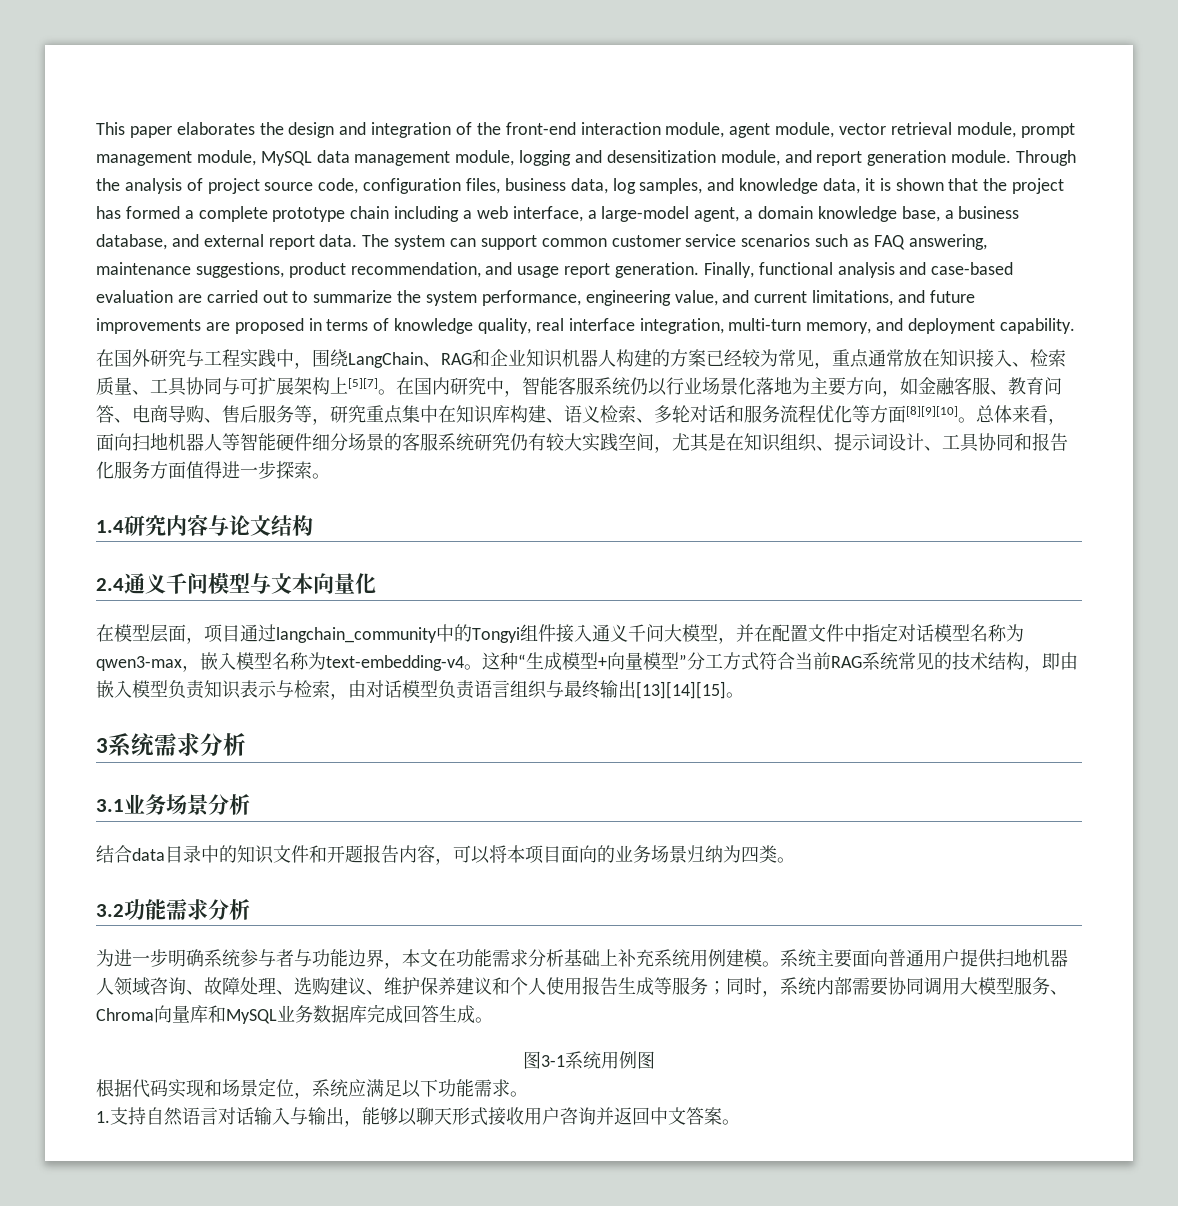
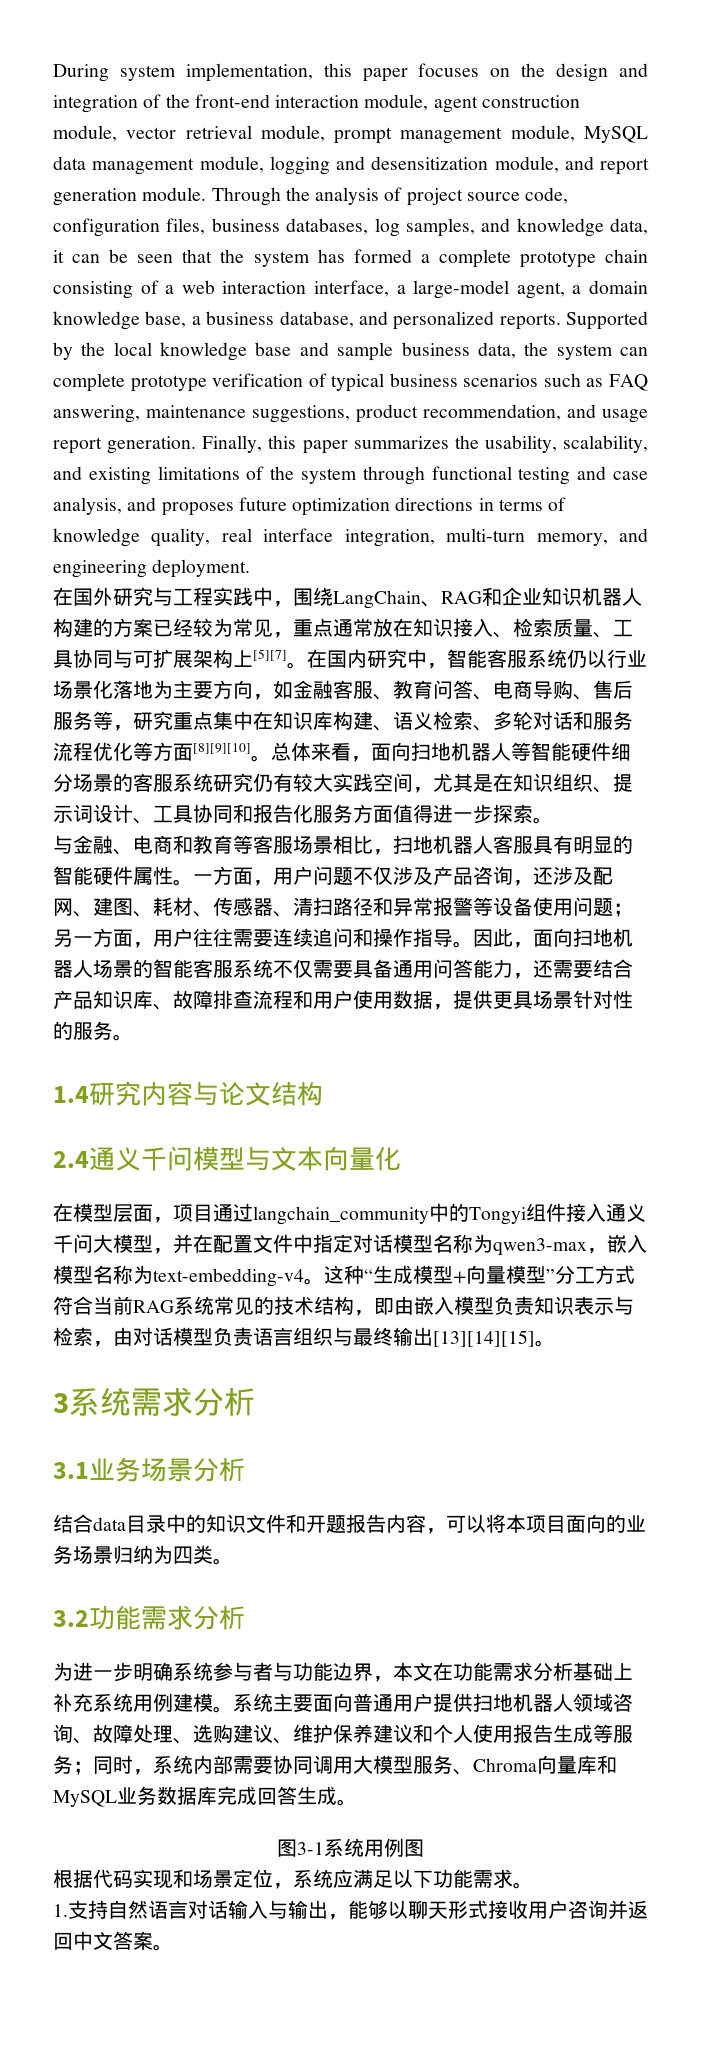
- This paper elaborates the design and integration of the front-end interaction module, agent module, vector retrieval module, prompt management module, MySQL data management module, logging and desensitization module, and report generation module.
+ During system implementation, this paper focuses on the design and integration of the front-end interaction module, agent construction module, vector retrieval module, prompt management module, MySQL data management module, logging and desensitization module, and report generation module.
- Through the analysis of project source code, configuration files, business data, log samples, and knowledge data, it is shown that the project has formed a complete prototype chain including a web interface, a large-model agent, a domain knowledge base, a business database, and external report data. The system can support common customer service scenarios such as FAQ answering, maintenance suggestions, product recommendation, and usage report generation.
+ Through the analysis of project source code, configuration files, business databases, log samples, and knowledge data, it can be seen that the system has formed a complete prototype chain consisting of a web interaction interface, a large-model agent, a domain knowledge base, a business database, and personalized reports. Supported by the local knowledge base and sample business data, the system can complete prototype verification of typical business scenarios such as FAQ answering, maintenance suggestions, product recommendation, and usage report generation.
- Finally, functional analysis and case-based evaluation are carried out to summarize the system performance, engineering value, and current limitations, and future improvements are proposed in terms of knowledge quality, real interface integration, multi-turn memory, and deployment capability.
+ Finally, this paper summarizes the usability, scalability, and existing limitations of the system through functional testing and case analysis, and proposes future optimization directions in terms of knowledge quality, real interface integration, multi-turn memory, and engineering deployment.
+ 与金融、电商和教育等客服场景相比，扫地机器人客服具有明显的智能硬件属性。一方面，用户问题不仅涉及产品咨询，还涉及配网、建图、耗材、传感器、清扫路径和异常报警等设备使用问题；另一方面，用户往往需要连续追问和操作指导。因此，面向扫地机器人场景的智能客服系统不仅需要具备通用问答能力，还需要结合产品知识库、故障排查流程和用户使用数据，提供更具场景针对性的服务。

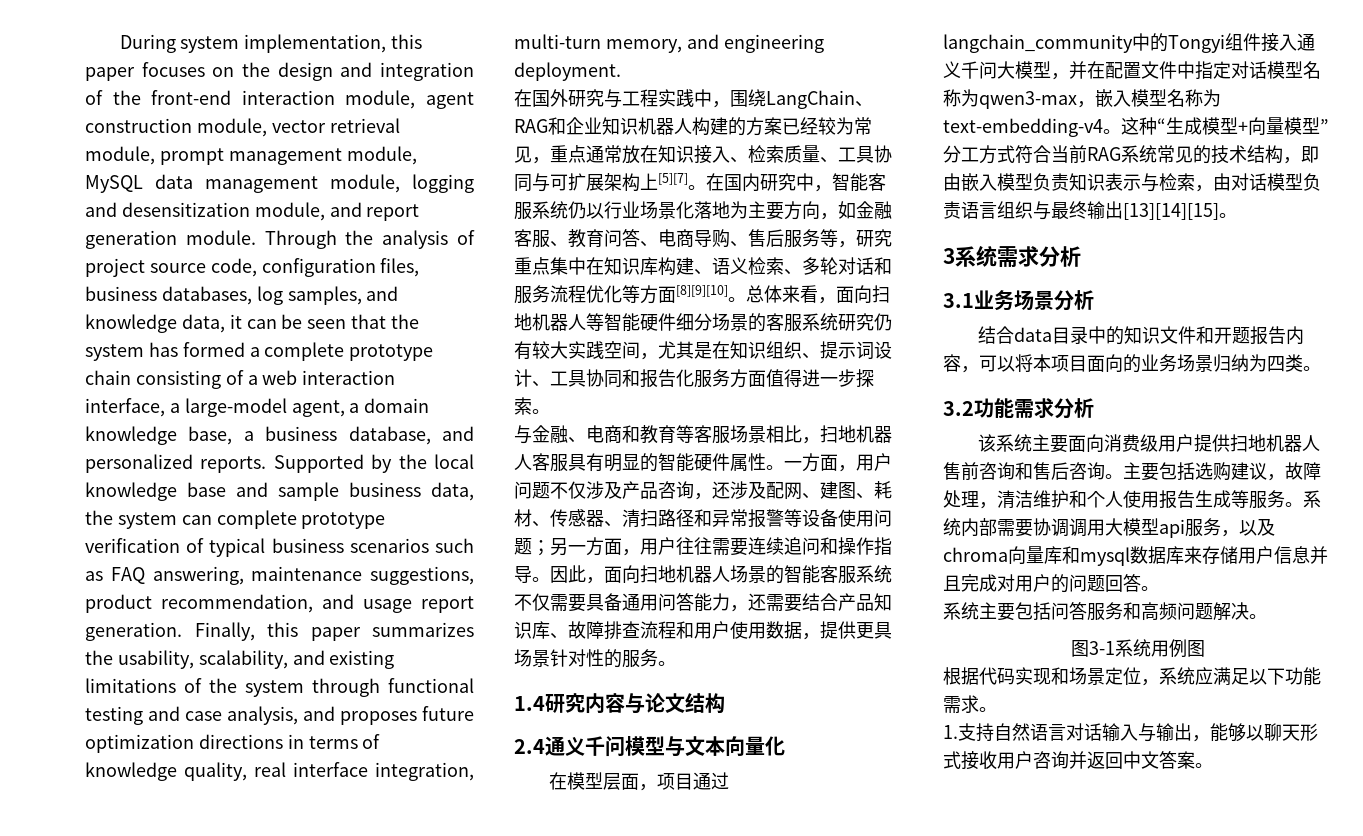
- 为进一步明确系统参与者与功能边界，本文在功能需求分析基础上补充系统用例建模。系统主要面向普通用户提供扫地机器人领域咨询、故障处理、选购建议、维护保养建议和个人使用报告生成等服务；同时，系统内部需要协同调用大模型服务、Chroma向量库和MySQL业务数据库完成回答生成。
+ 该系统主要面向消费级用户提供扫地机器人售前咨询和售后咨询。主要包括选购建议，故障处理，清洁维护和个人使用报告生成等服务。系统内部需要协调调用大模型api服务，以及chroma向量库和mysql数据库来存储用户信息并且完成对用户的问题回答。
+ 系统主要包括问答服务和高频问题解决。

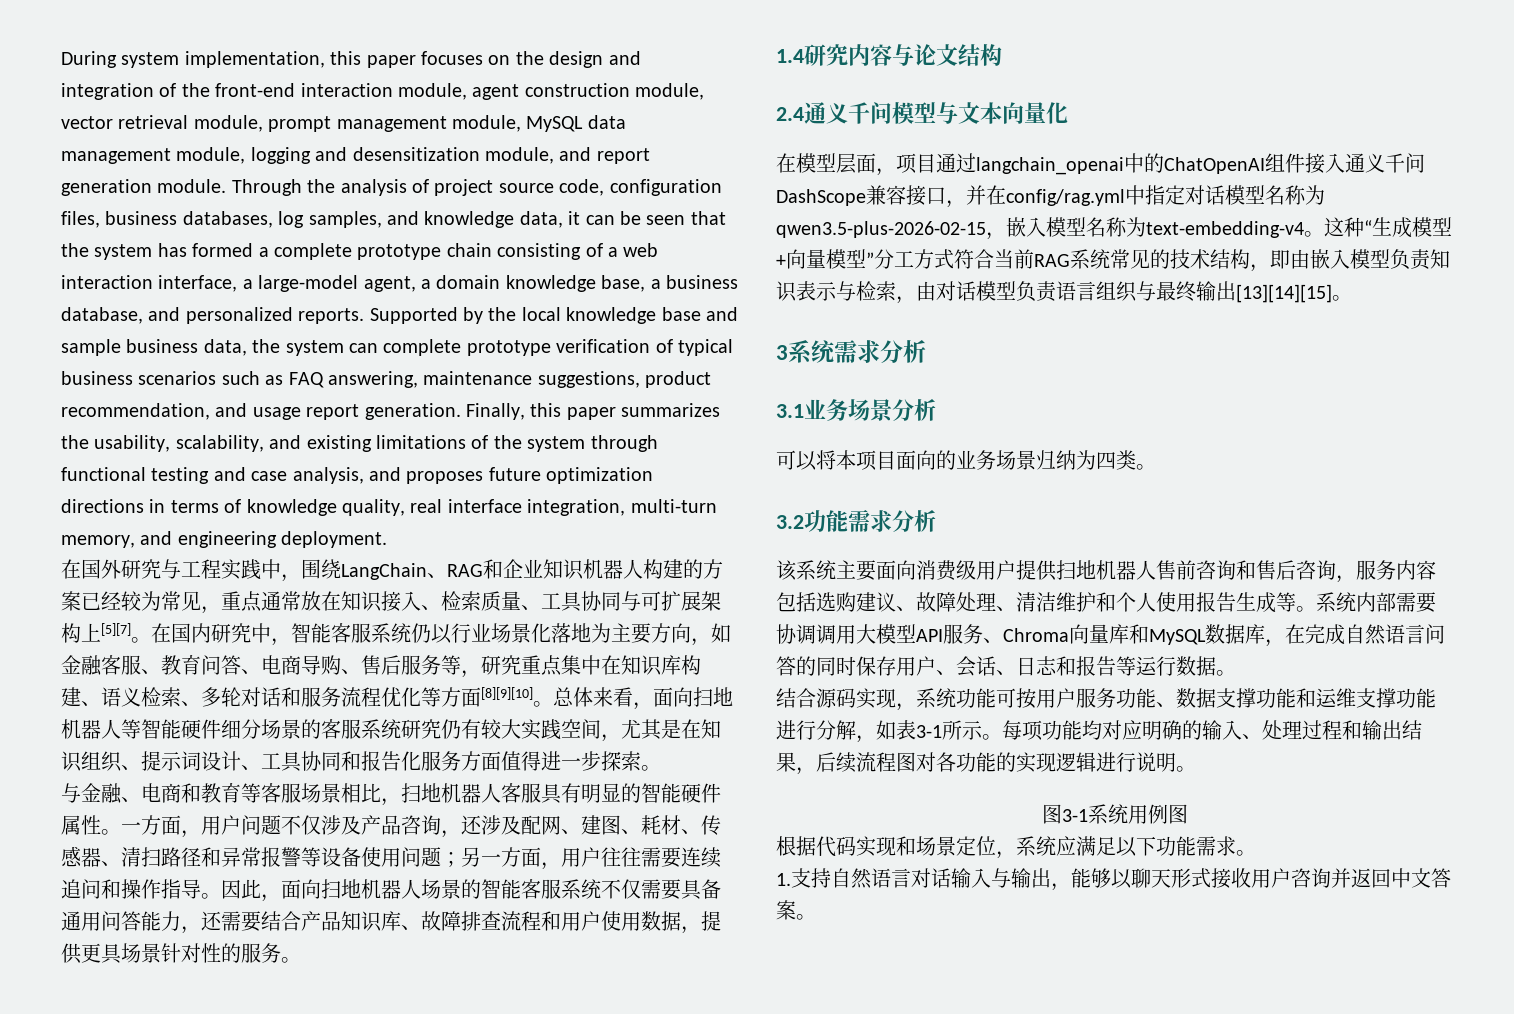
- 在模型层面，项目通过langchain_community中的Tongyi组件接入通义千问大模型，并在配置文件中指定对话模型名称为qwen3-max，嵌入模型名称为text-embedding-v4。
+ 在模型层面，项目通过langchain_openai中的ChatOpenAI组件接入通义千问DashScope兼容接口，并在config/rag.yml中指定对话模型名称为qwen3.5-plus-2026-02-15，嵌入模型名称为text-embedding-v4。
- 结合data目录中的知识文件和开题报告内容，可以将本项目面向的业务场景归纳为四类。
+ 可以将本项目面向的业务场景归纳为四类。
- 该系统主要面向消费级用户提供扫地机器人售前咨询和售后咨询。主要包括选购建议，故障处理，清洁维护和个人使用报告生成等服务。
+ 该系统主要面向消费级用户提供扫地机器人售前咨询和售后咨询，服务内容包括选购建议、故障处理、清洁维护和个人使用报告生成等。
- 系统内部需要协调调用大模型api服务，以及chroma向量库和mysql数据库来存储用户信息并且完成对用户的问题回答。
- 系统主要包括问答服务和高频问题解决。
+ 系统内部需要协调调用大模型API服务、Chroma向量库和MySQL数据库，在完成自然语言问答的同时保存用户、会话、日志和报告等运行数据。
+ 结合源码实现，系统功能可按用户服务功能、数据支撑功能和运维支撑功能进行分解，如表3-1所示。每项功能均对应明确的输入、处理过程和输出结果，后续流程图对各功能的实现逻辑进行说明。

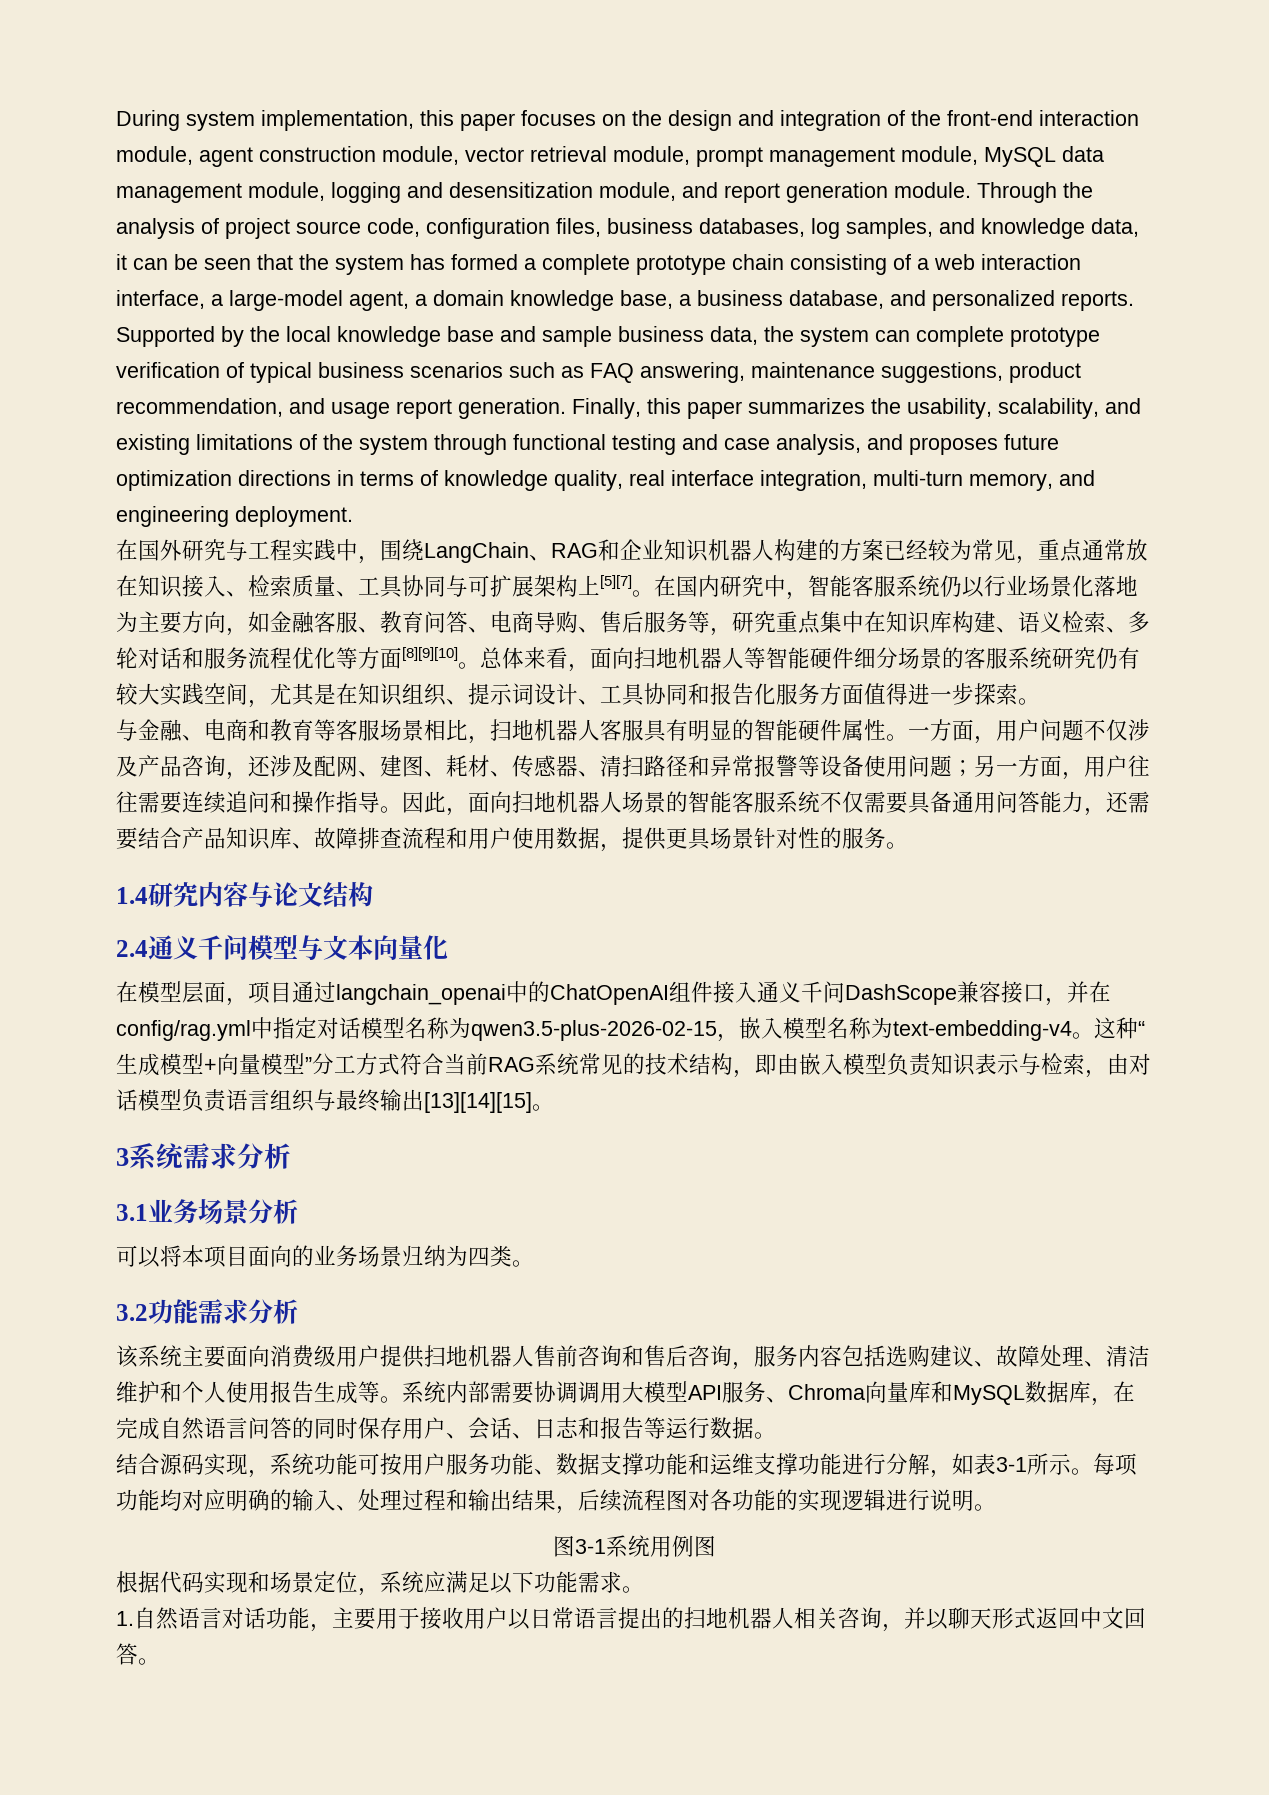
- 1.支持自然语言对话输入与输出，能够以聊天形式接收用户咨询并返回中文答案。
+ 1.自然语言对话功能，主要用于接收用户以日常语言提出的扫地机器人相关咨询，并以聊天形式返回中文回答。

